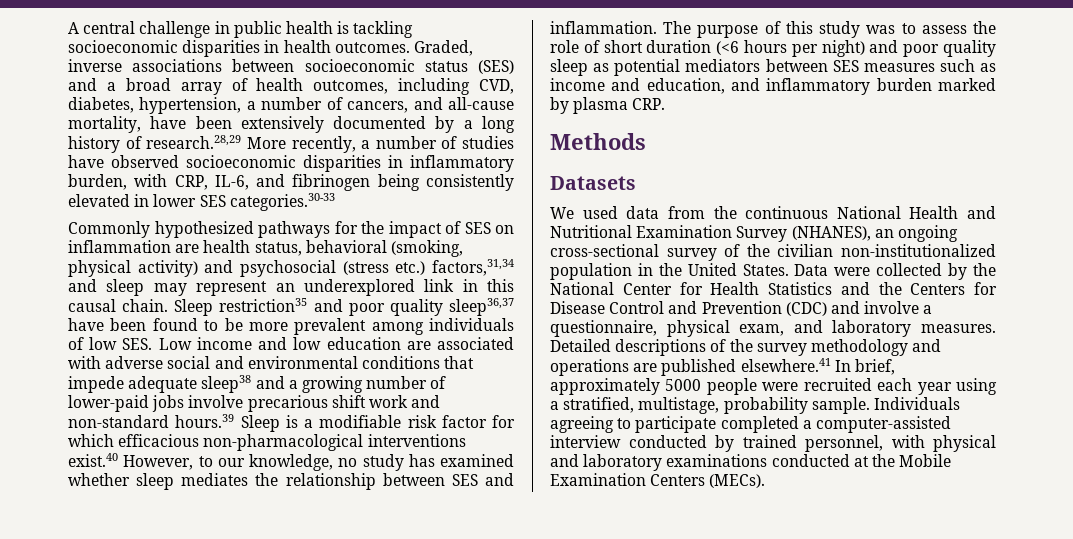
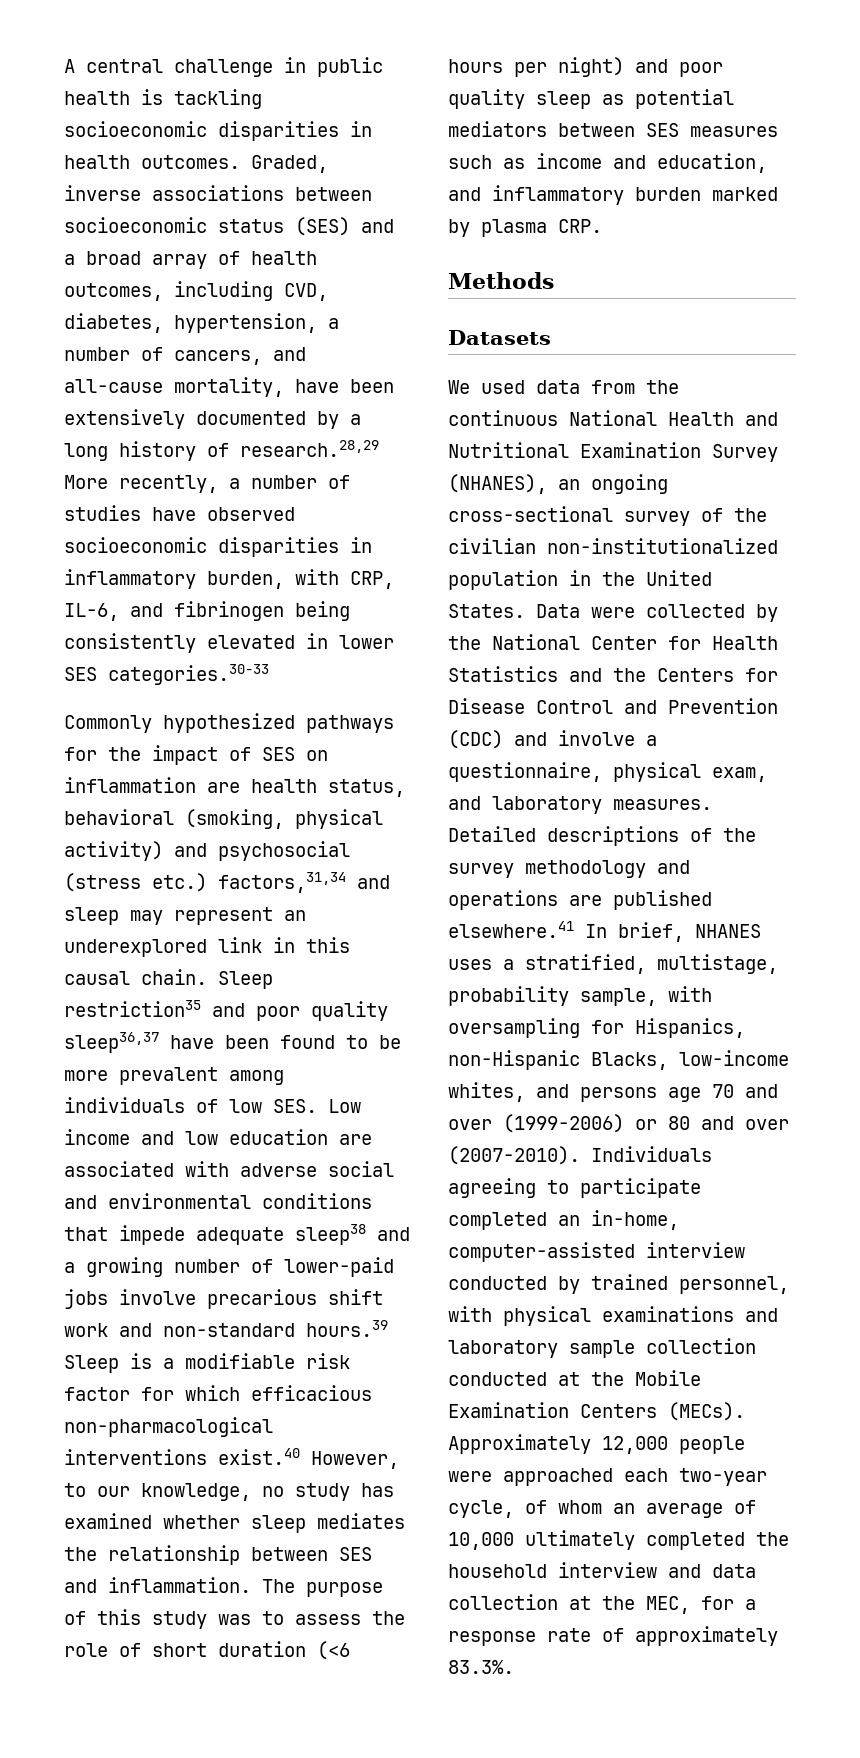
- Detailed descriptions of the survey methodology and operations are published elsewhere.41 In brief, approximately 5000 people were recruited each year using a stratified, multistage, probability sample.
+ Detailed descriptions of the survey methodology and operations are published elsewhere.41 In brief, NHANES uses a stratified, multistage, probability sample, with oversampling for Hispanics, non-Hispanic Blacks, low-income whites, and persons age 70 and over (1999-2006) or 80 and over (2007-2010).
- Individuals agreeing to participate completed a computer-assisted interview conducted by trained personnel, with physical and laboratory examinations conducted at the Mobile Examination Centers (MECs).
+ Individuals agreeing to participate completed an in-home, computer-assisted interview conducted by trained personnel, with physical examinations and laboratory sample collection conducted at the Mobile Examination Centers (MECs).
+ Approximately 12,000 people were approached each two-year cycle, of whom an average of 10,000 ultimately completed the household interview and data collection at the MEC, for a response rate of approximately 83.3%.

